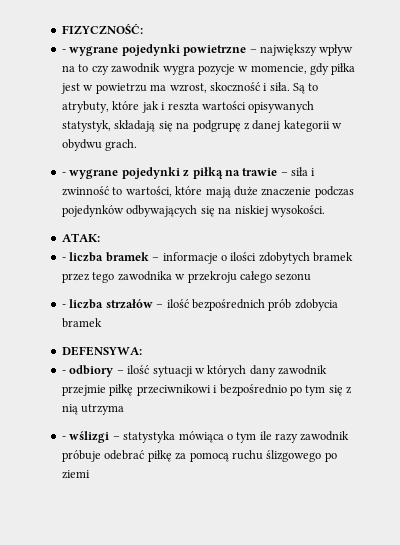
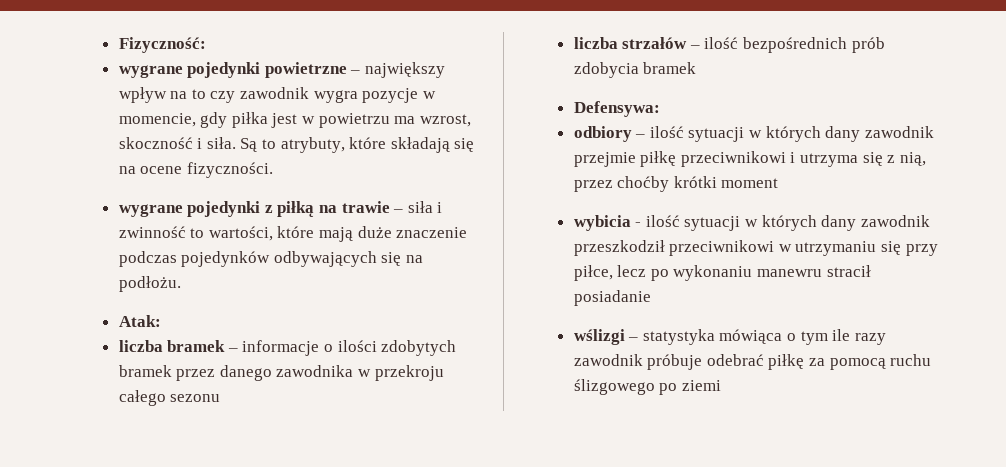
- FIZYCZNOŚĆ:
- - wygrane pojedynki powietrzne – największy wpływ na to czy zawodnik wygra pozycje w momencie, gdy piłka jest w powietrzu ma wzrost, skoczność i siła.
+ Fizyczność:
+ wygrane pojedynki powietrzne – największy wpływ na to czy zawodnik wygra pozycje w momencie, gdy piłka jest w powietrzu ma wzrost, skoczność i siła.
- Są to atrybuty, które jak i reszta wartości opisywanych statystyk, składają się na podgrupę z danej kategorii w obydwu grach.
- - wygrane pojedynki z piłką na trawie – siła i zwinność to wartości, które mają duże znaczenie podczas pojedynków odbywających się na niskiej wysokości.
- ATAK:
- - liczba bramek – informacje o ilości zdobytych bramek przez tego zawodnika w przekroju całego sezonu
+ Są to atrybuty, które składają się na ocene fizyczności.
+ wygrane pojedynki z piłką na trawie – siła i zwinność to wartości, które mają duże znaczenie podczas pojedynków odbywających się na podłożu.
+ Atak:
+ liczba bramek – informacje o ilości zdobytych bramek przez danego zawodnika w przekroju całego sezonu
- - liczba strzałów – ilość bezpośrednich prób zdobycia bramek
+ liczba strzałów – ilość bezpośrednich prób zdobycia bramek
- DEFENSYWA:
- - odbiory – ilość sytuacji w których dany zawodnik przejmie piłkę przeciwnikowi i bezpośrednio po tym się z nią utrzyma
- - wślizgi – statystyka mówiąca o tym ile razy zawodnik próbuje odebrać piłkę za pomocą ruchu ślizgowego po ziemi
+ Defensywa:
+ odbiory – ilość sytuacji w których dany zawodnik przejmie piłkę przeciwnikowi i utrzyma się z nią, przez choćby krótki moment
+ wybicia - ilość sytuacji w których dany zawodnik przeszkodził przeciwnikowi w utrzymaniu się przy piłce, lecz po wykonaniu manewru stracił posiadanie
+ wślizgi – statystyka mówiąca o tym ile razy zawodnik próbuje odebrać piłkę za pomocą ruchu ślizgowego po ziemi

